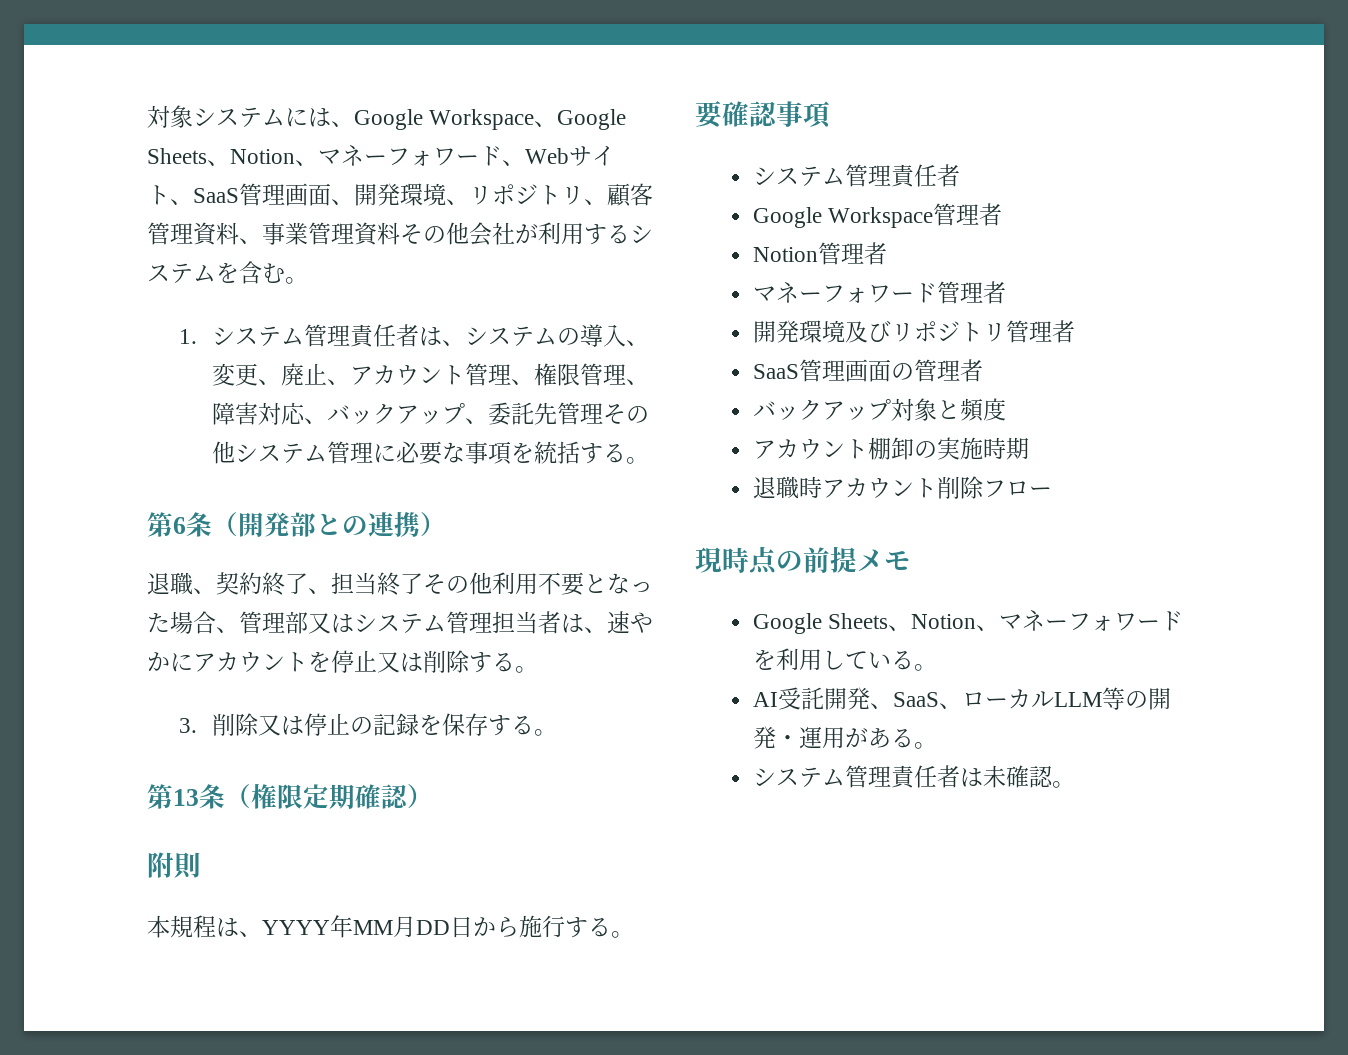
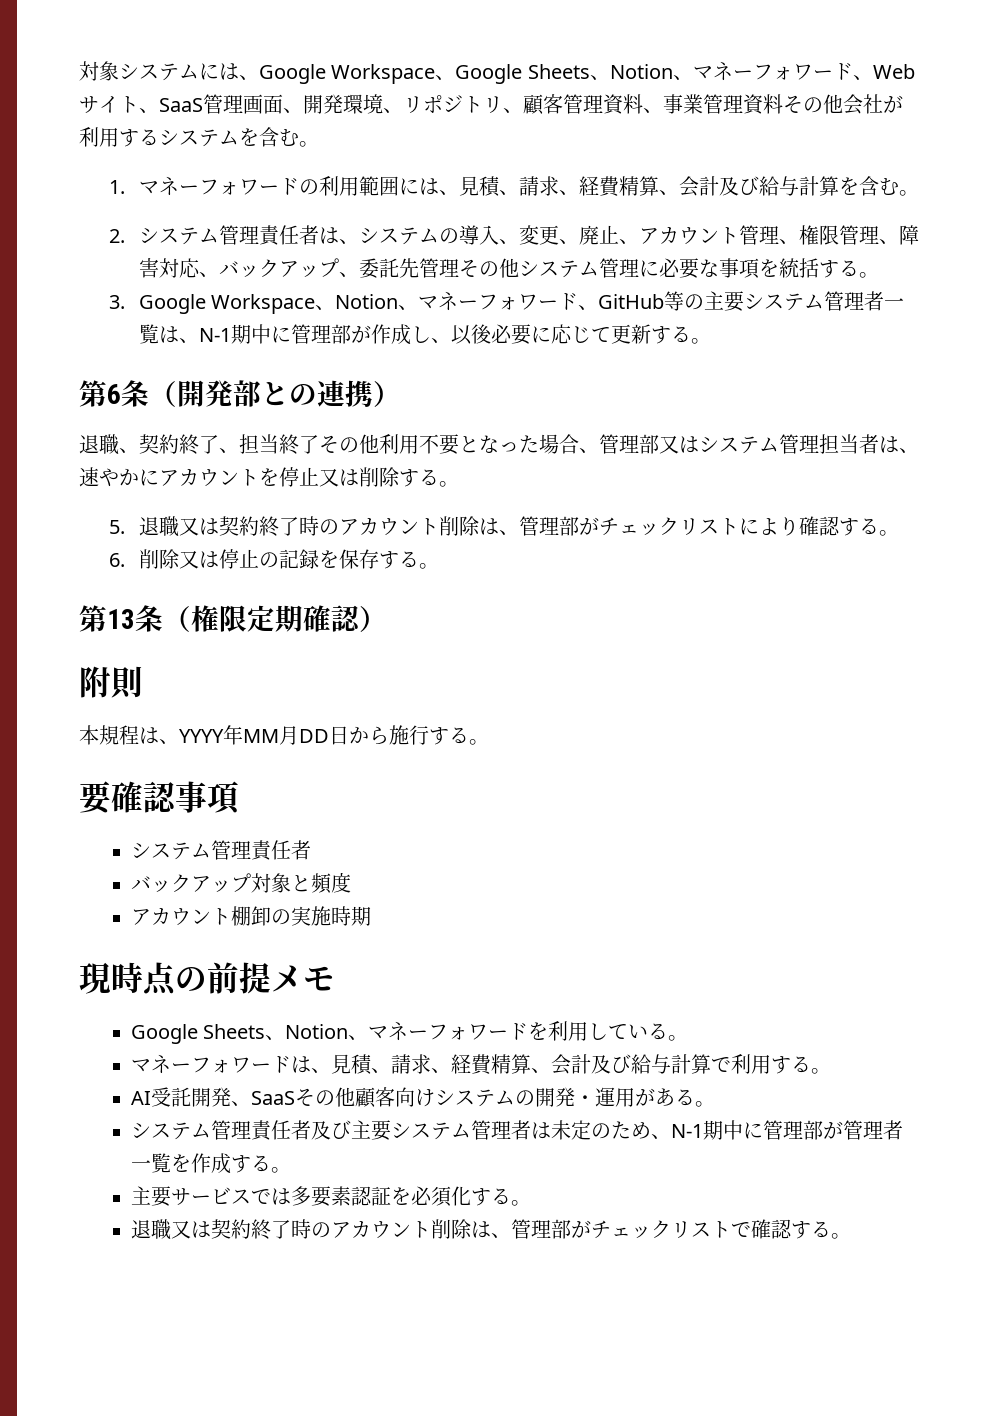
- 1.システム管理責任者は、システムの導入、変更、廃止、アカウント管理、権限管理、障害対応、バックアップ、委託先管理その他システム管理に必要な事項を統括する。
+ 1.マネーフォワードの利用範囲には、見積、請求、経費精算、会計及び給与計算を含む。
+ 2.システム管理責任者は、システムの導入、変更、廃止、アカウント管理、権限管理、障害対応、バックアップ、委託先管理その他システム管理に必要な事項を統括する。
+ 3. Google Workspace、Notion、マネーフォワード、GitHub等の主要システム管理者一覧は、N-1期中に管理部が作成し、以後必要に応じて更新する。
- 3.削除又は停止の記録を保存する。
+ 5.退職又は契約終了時のアカウント削除は、管理部がチェックリストにより確認する。
+ 6.削除又は停止の記録を保存する。
- Google Workspace管理者
- Notion管理者
- マネーフォワード管理者
- 開発環境及びリポジトリ管理者
- SaaS管理画面の管理者
- 退職時アカウント削除フロー
+ マネーフォワードは、見積、請求、経費精算、会計及び給与計算で利用する。
- AI受託開発、SaaS、ローカルLLM等の開発・運用がある。
+ AI受託開発、SaaSその他顧客向けシステムの開発・運用がある。
- システム管理責任者は未確認。
+ システム管理責任者及び主要システム管理者は未定のため、N-1期中に管理部が管理者一覧を作成する。
+ 主要サービスでは多要素認証を必須化する。
+ 退職又は契約終了時のアカウント削除は、管理部がチェックリストで確認する。

